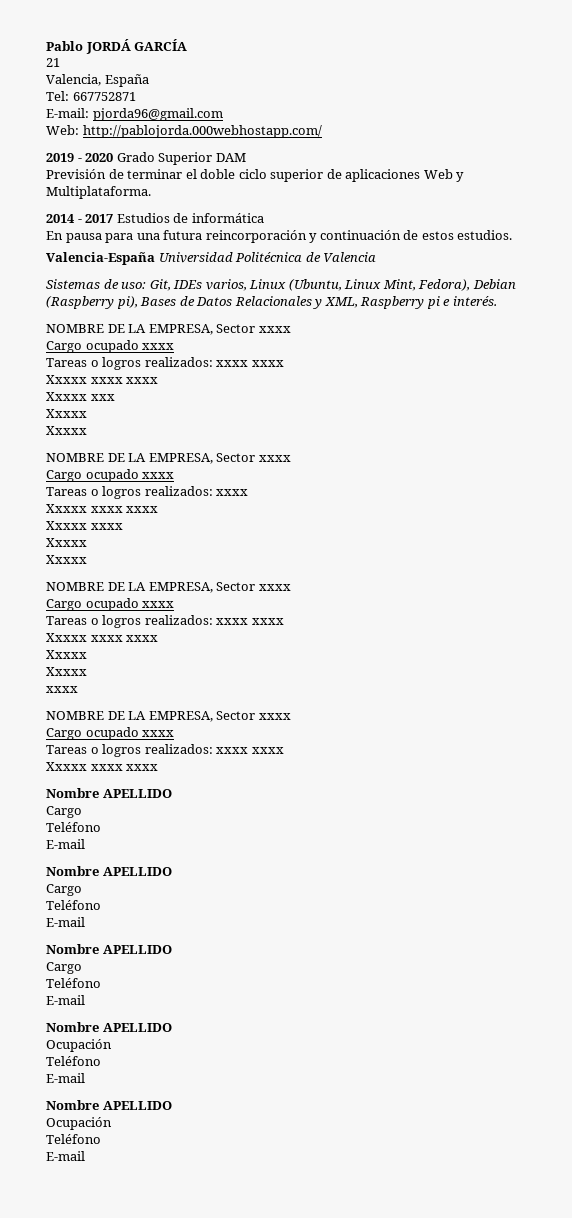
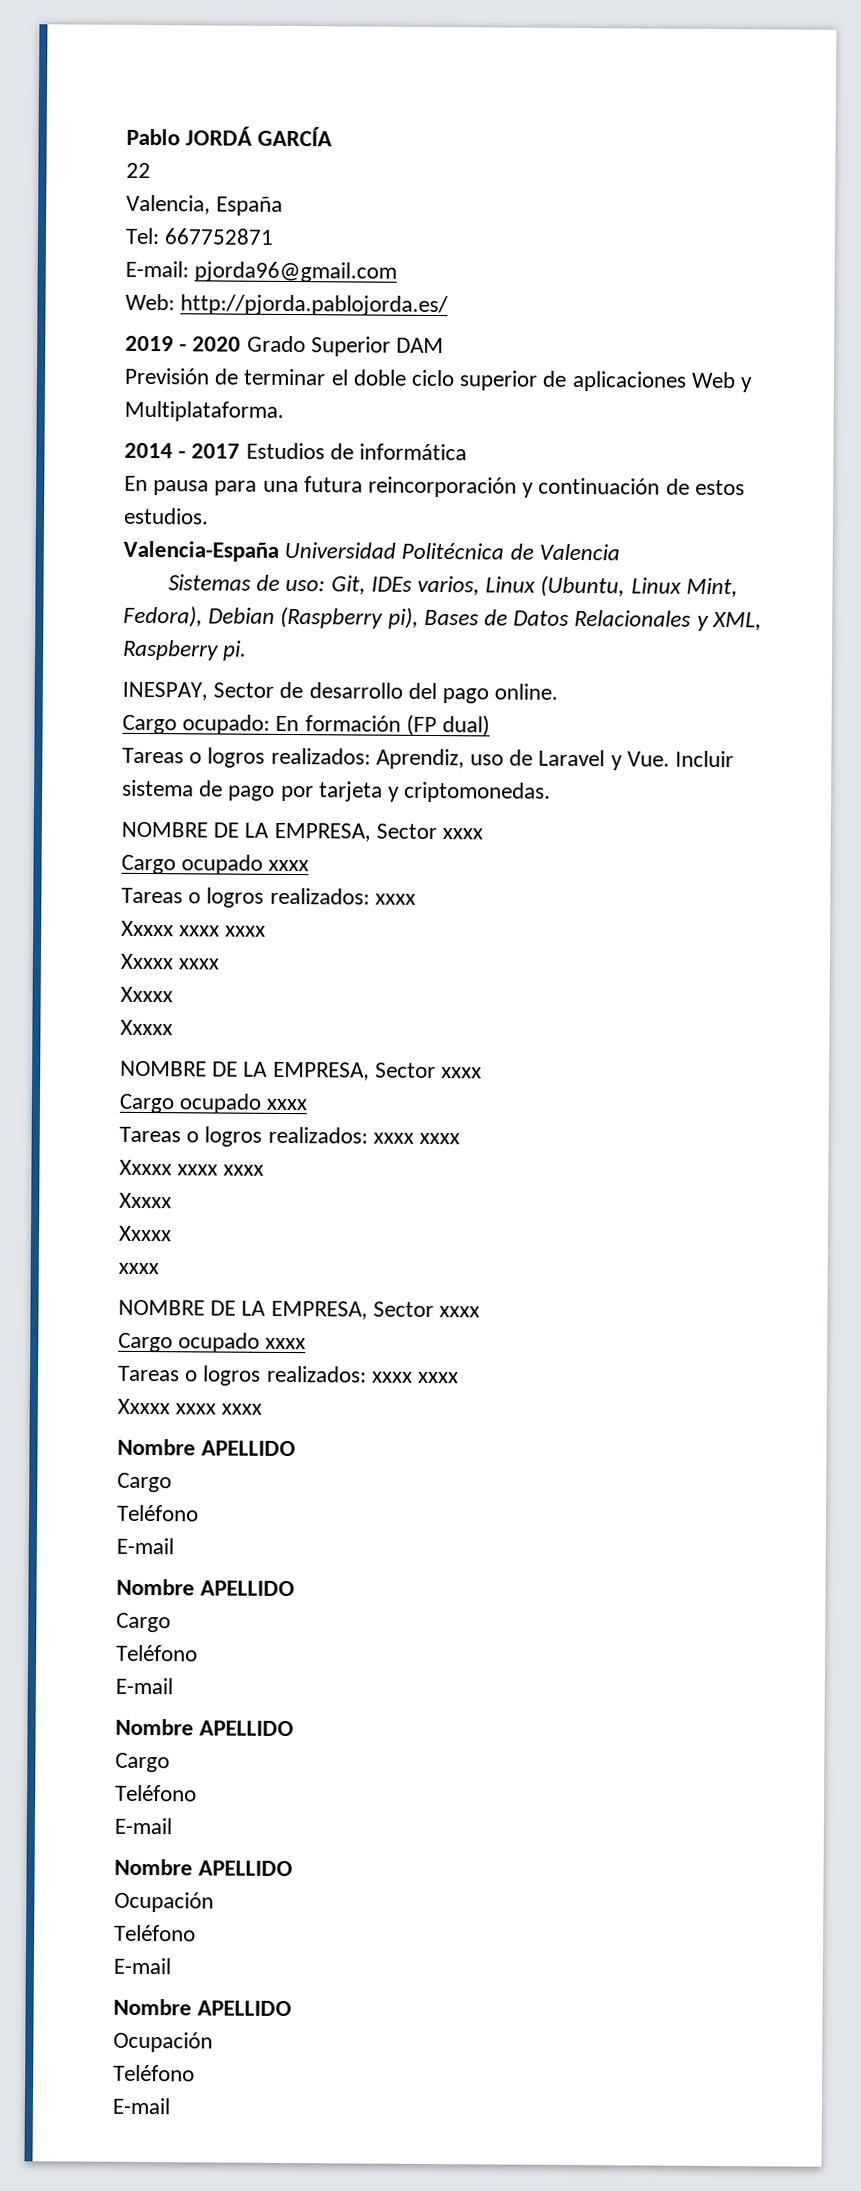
- 21
+ 22
- Web: http://pablojorda.000webhostapp.com/
+ Web: http://pjorda.pablojorda.es/
- Sistemas de uso: Git, IDEs varios, Linux (Ubuntu, Linux Mint, Fedora), Debian (Raspberry pi), Bases de Datos Relacionales y XML, Raspberry pi e interés.
- NOMBRE DE LA EMPRESA, Sector xxxx
- Cargo ocupado xxxx
- Tareas o logros realizados: xxxx xxxx
- Xxxxx xxxx xxxx
- Xxxxx xxx
- Xxxxx
- Xxxxx
+ Sistemas de uso: Git, IDEs varios, Linux (Ubuntu, Linux Mint, Fedora), Debian (Raspberry pi), Bases de Datos Relacionales y XML, Raspberry pi.
+ INESPAY, Sector de desarrollo del pago online.
+ Cargo ocupado: En formación (FP dual)
+ Tareas o logros realizados: Aprendiz, uso de Laravel y Vue. Incluir sistema de pago por tarjeta y criptomonedas.

